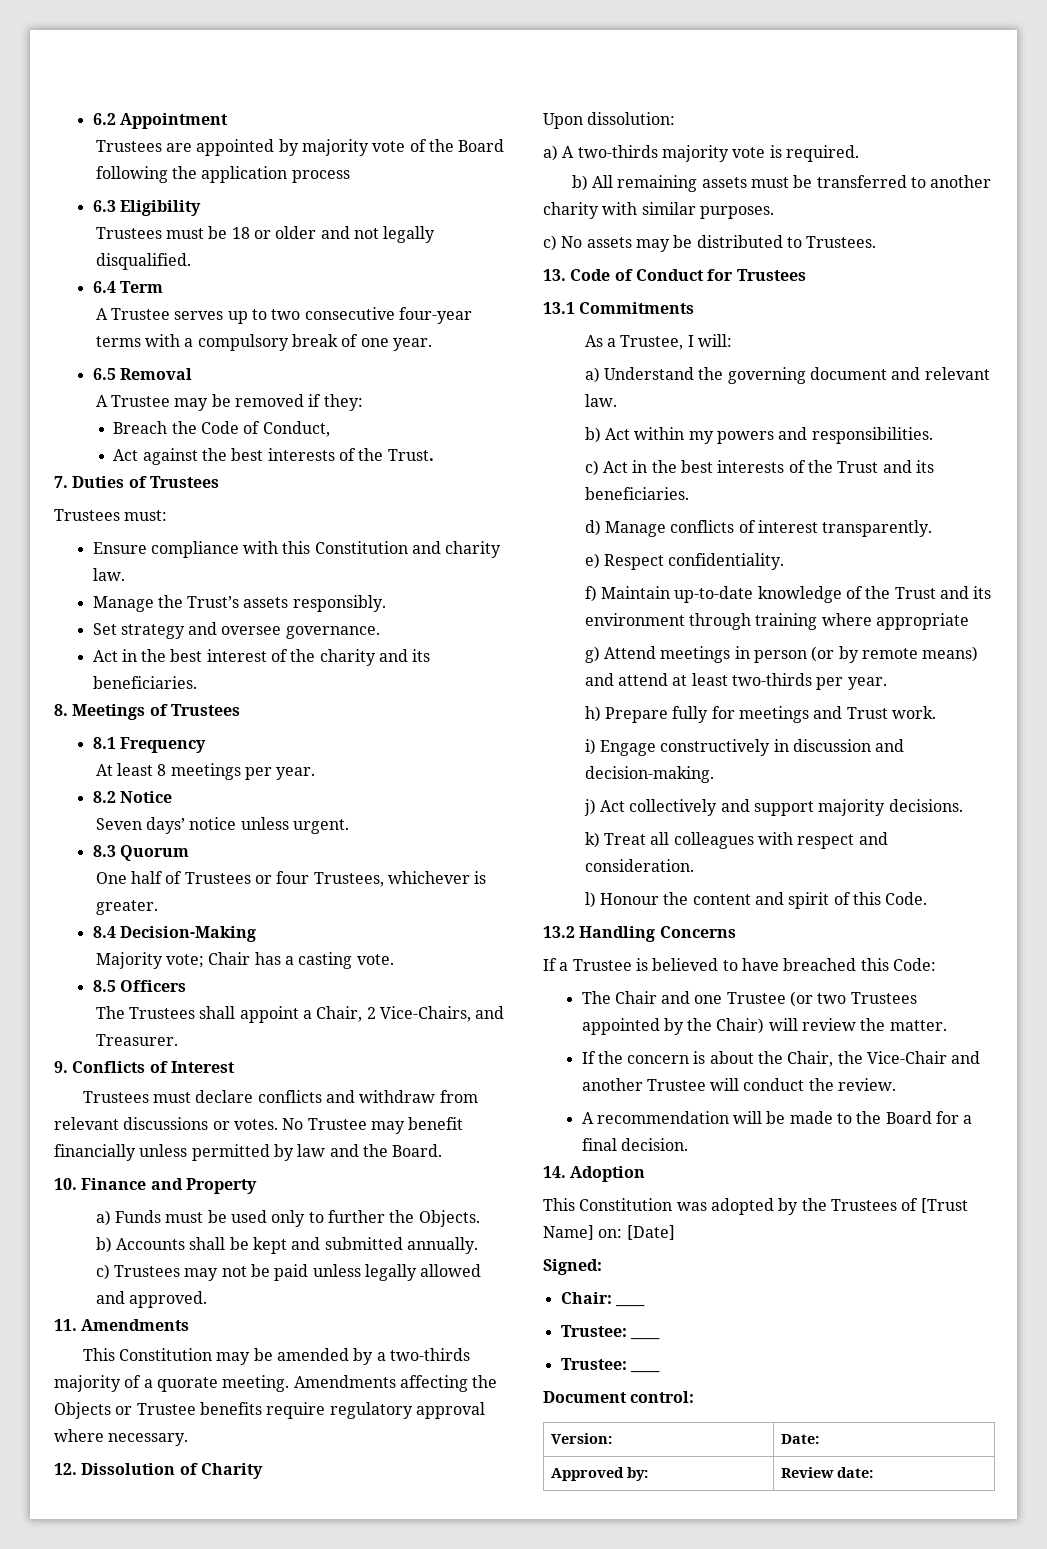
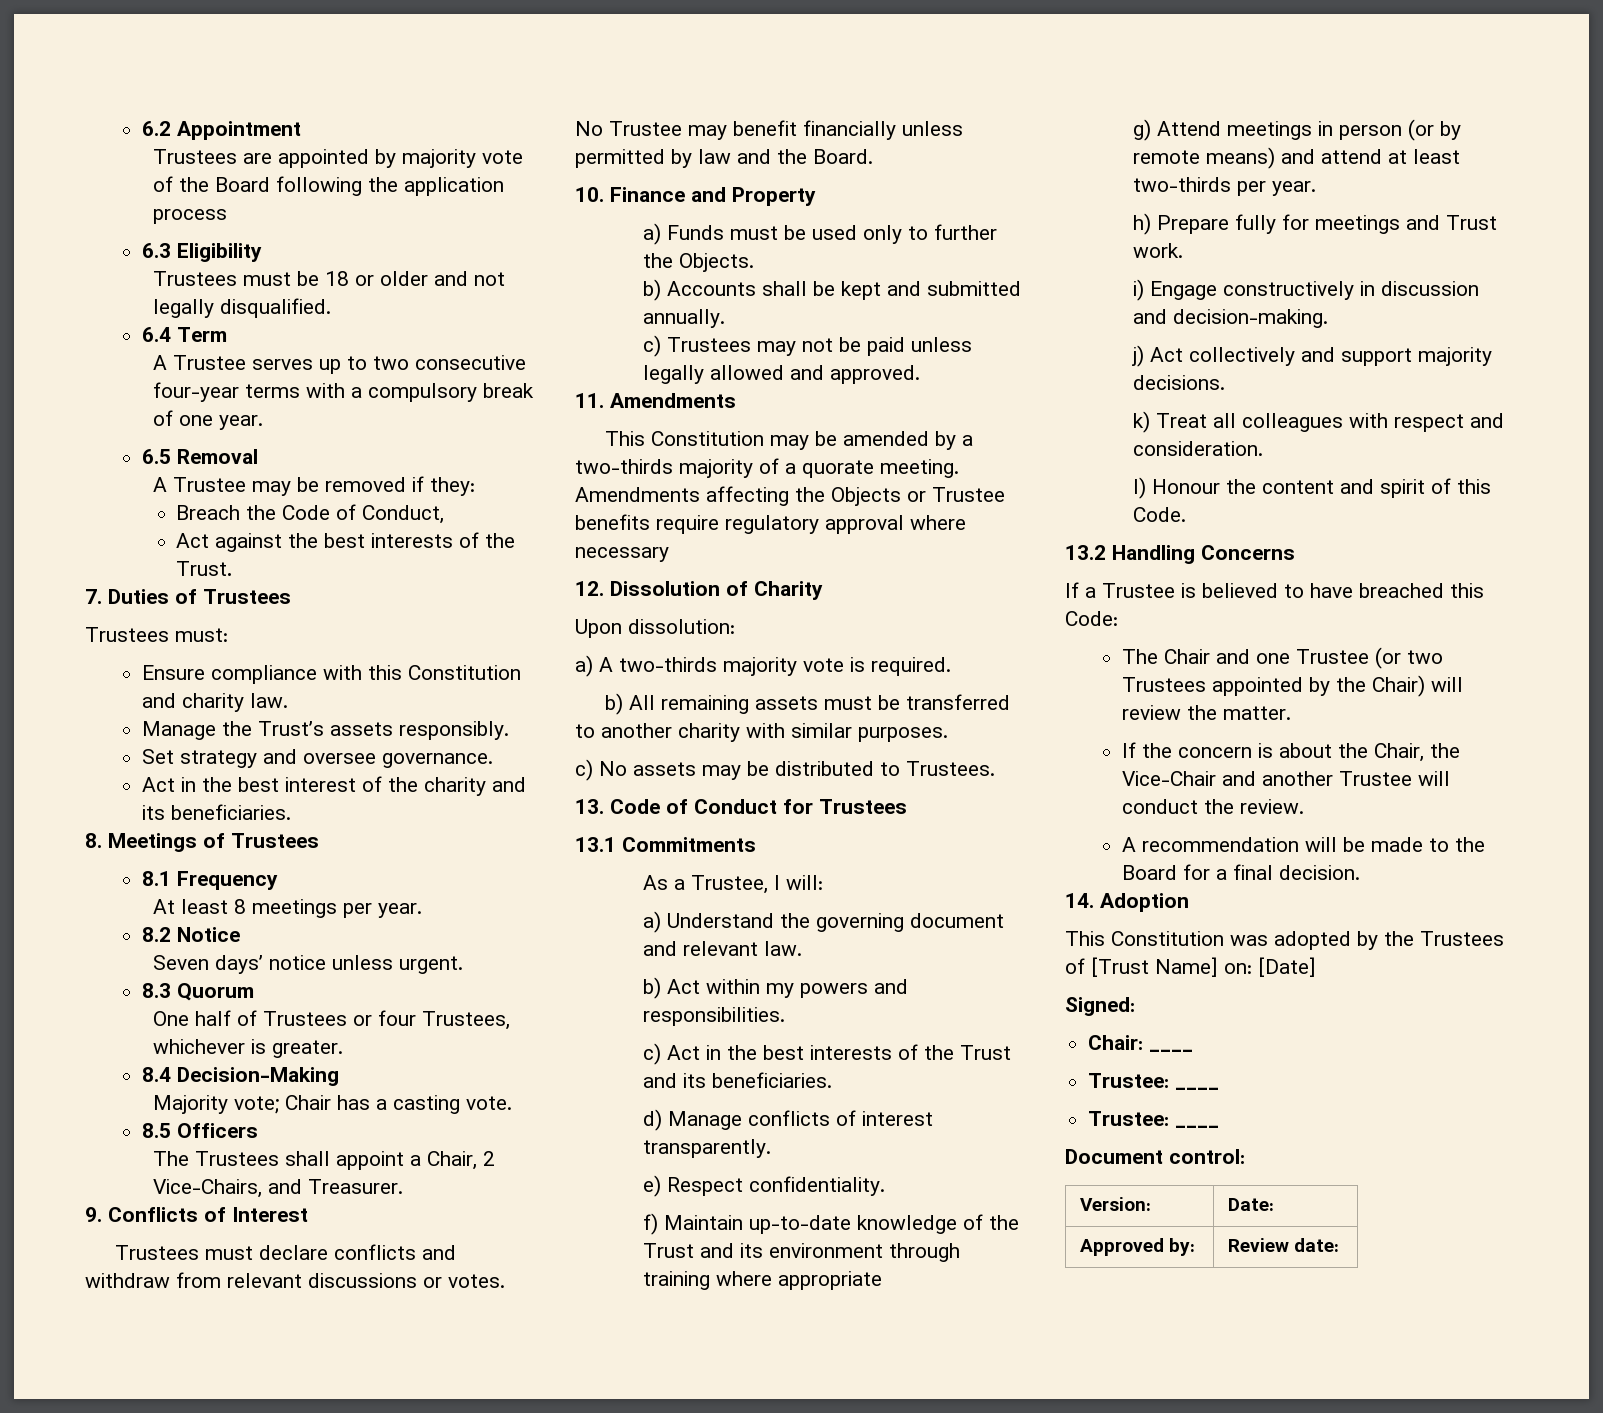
- Amendments affecting the Objects or Trustee benefits require regulatory approval where necessary.
+ Amendments affecting the Objects or Trustee benefits require regulatory approval where necessary

